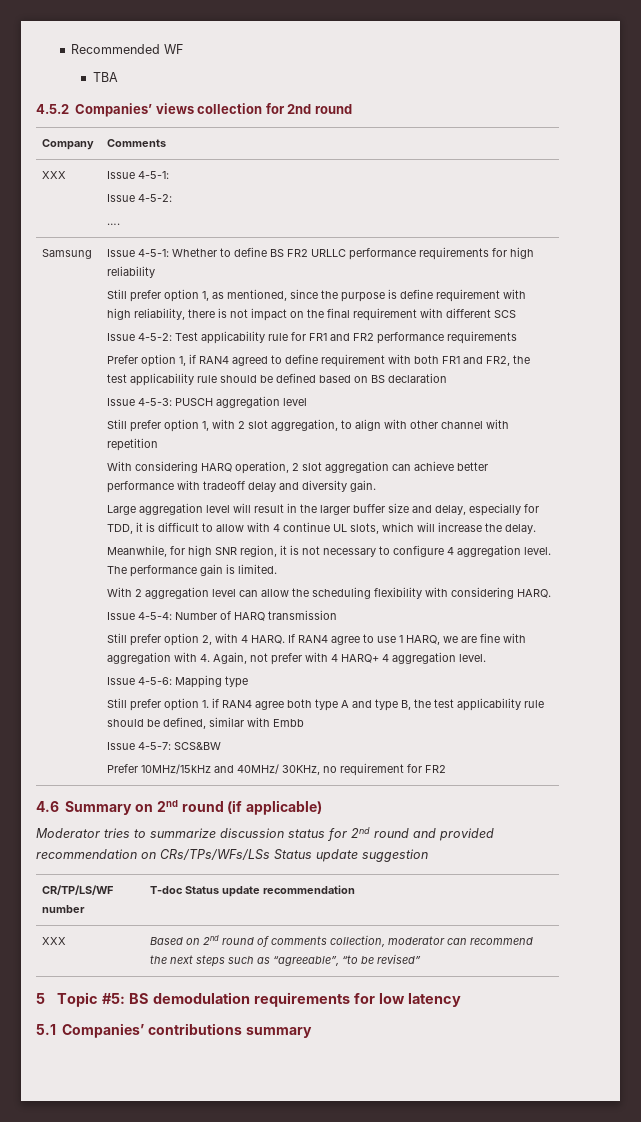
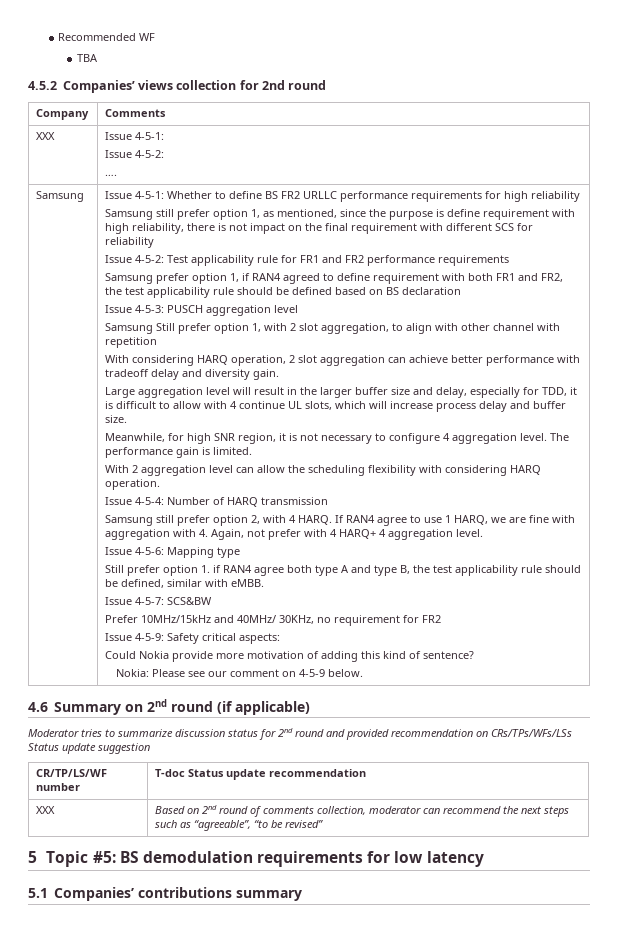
- Still prefer option 1, as mentioned, since the purpose is define requirement with high reliability, there is not impact on the final requirement with different SCS
+ Samsung still prefer option 1, as mentioned, since the purpose is define requirement with high reliability, there is not impact on the final requirement with different SCS for reliability
- Prefer option 1, if RAN4 agreed to define requirement with both FR1 and FR2, the test applicability rule should be defined based on BS declaration
+ Samsung prefer option 1, if RAN4 agreed to define requirement with both FR1 and FR2, the test applicability rule should be defined based on BS declaration
- Still prefer option 1, with 2 slot aggregation, to align with other channel with repetition
+ Samsung Still prefer option 1, with 2 slot aggregation, to align with other channel with repetition
- Large aggregation level will result in the larger buffer size and delay, especially for TDD, it is difficult to allow with 4 continue UL slots, which will increase the delay.
+ Large aggregation level will result in the larger buffer size and delay, especially for TDD, it is difficult to allow with 4 continue UL slots, which will increase process delay and buffer size.
- With 2 aggregation level can allow the scheduling flexibility with considering HARQ.
+ With 2 aggregation level can allow the scheduling flexibility with considering HARQ operation.
- Still prefer option 2, with 4 HARQ.
+ Samsung still prefer option 2, with 4 HARQ.
- Still prefer option 1. if RAN4 agree both type A and type B, the test applicability rule should be defined, similar with Embb
+ Still prefer option 1. if RAN4 agree both type A and type B, the test applicability rule should be defined, similar with eMBB.
+ Issue 4-5-9: Safety critical aspects:
+ Could Nokia provide more motivation of adding this kind of sentence?
+ Nokia: Please see our comment on 4-5-9 below.

